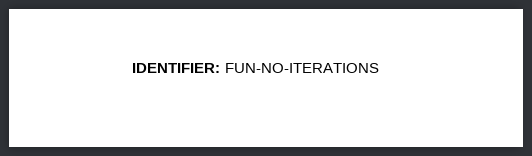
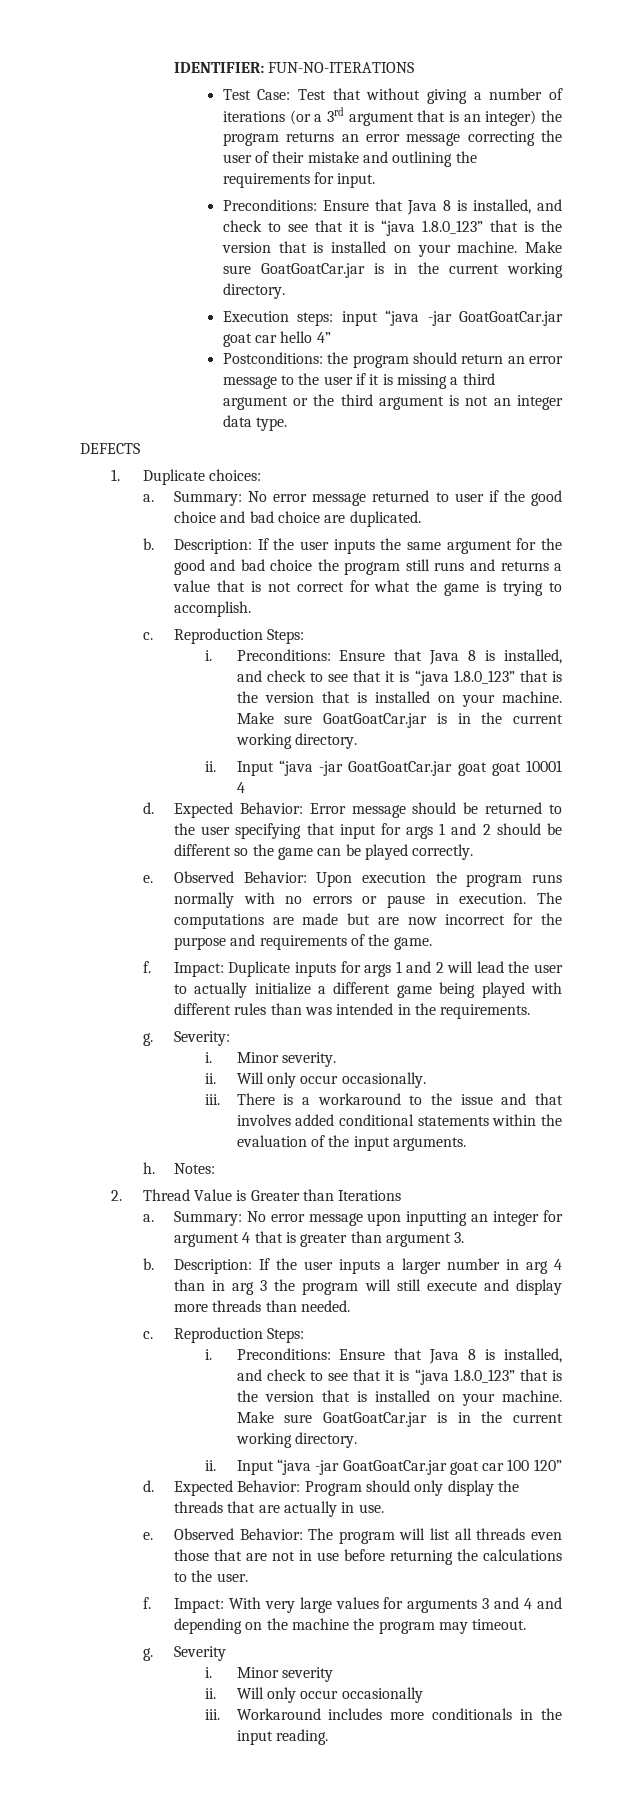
+ Test Case: Test that without giving a number of iterations (or a 3rd argument that is an integer) the program returns an error message correcting the user of their mistake and outlining the requirements for input.
+ Preconditions: Ensure that Java 8 is installed, and check to see that it is “java 1.8.0_123” that is the version that is installed on your machine. Make sure GoatGoatCar.jar is in the current working directory.
+ Execution steps: input “java -jar GoatGoatCar.jar goat car hello 4”
+ Postconditions: the program should return an error message to the user if it is missing a third argument or the third argument is not an integer data type.
+ DEFECTS
+ 1. Duplicate choices:
+ a. Summary: No error message returned to user if the good choice and bad choice are duplicated.
+ b. Description: If the user inputs the same argument for the good and bad choice the program still runs and returns a value that is not correct for what the game is trying to accomplish.
+ c. Reproduction Steps:
+ i. Preconditions: Ensure that Java 8 is installed, and check to see that it is “java 1.8.0_123” that is the version that is installed on your machine. Make sure GoatGoatCar.jar is in the current working directory.
+ ii. Input “java -jar GoatGoatCar.jar goat goat 10001 4
+ d. Expected Behavior: Error message should be returned to the user specifying that input for args 1 and 2 should be different so the game can be played correctly.
+ e. Observed Behavior: Upon execution the program runs normally with no errors or pause in execution. The computations are made but are now incorrect for the purpose and requirements of the game.
+ f. Impact: Duplicate inputs for args 1 and 2 will lead the user to actually initialize a different game being played with different rules than was intended in the requirements.
+ g. Severity:
+ i. Minor severity.
+ ii. Will only occur occasionally.
+ iii. There is a workaround to the issue and that involves added conditional statements within the evaluation of the input arguments.
+ h. Notes:
+ 2. Thread Value is Greater than Iterations
+ a. Summary: No error message upon inputting an integer for argument 4 that is greater than argument 3.
+ b. Description: If the user inputs a larger number in arg 4 than in arg 3 the program will still execute and display more threads than needed.
+ c. Reproduction Steps:
+ i. Preconditions: Ensure that Java 8 is installed, and check to see that it is “java 1.8.0_123” that is the version that is installed on your machine. Make sure GoatGoatCar.jar is in the current working directory.
+ ii. Input “java -jar GoatGoatCar.jar goat car 100 120”
+ d. Expected Behavior: Program should only display the threads that are actually in use.
+ e. Observed Behavior: The program will list all threads even those that are not in use before returning the calculations to the user.
+ f. Impact: With very large values for arguments 3 and 4 and depending on the machine the program may timeout.
+ g. Severity
+ i. Minor severity
+ ii. Will only occur occasionally
+ iii. Workaround includes more conditionals in the input reading.

